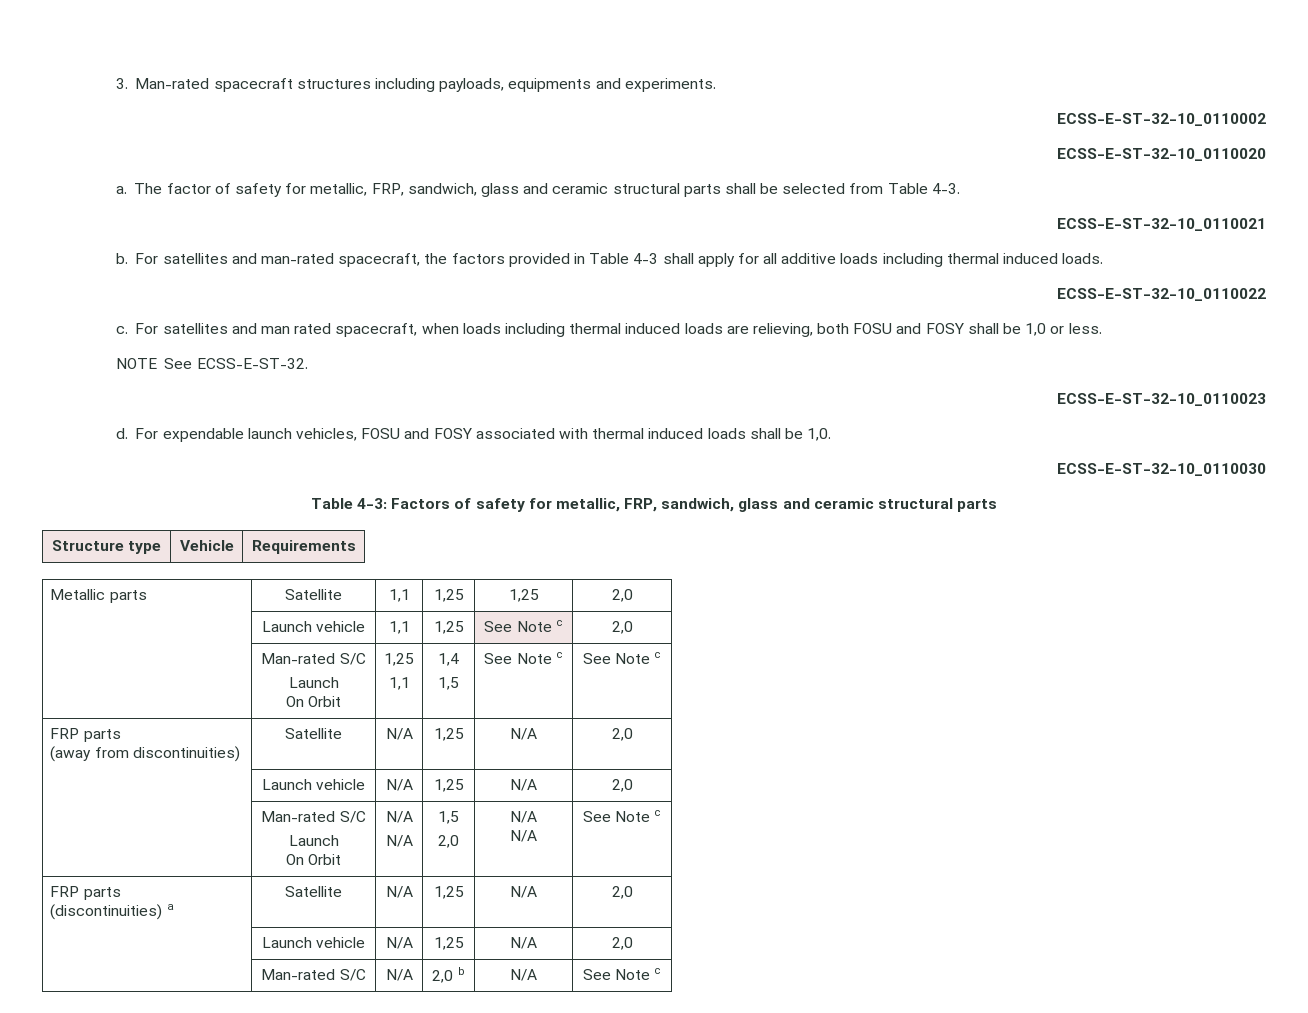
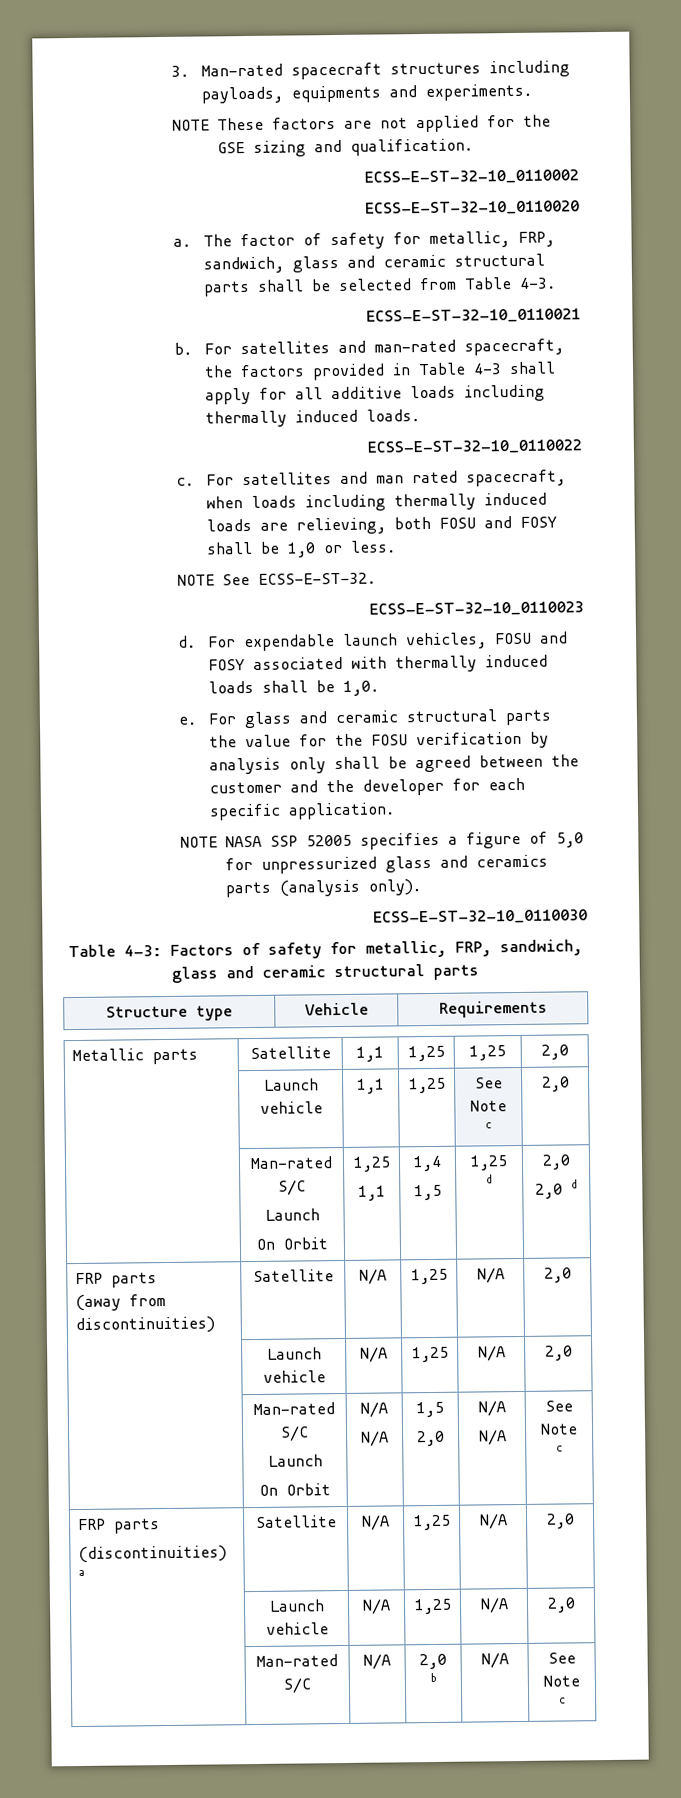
+ NOTE These factors are not applied for the GSE sizing and qualification.
- For satellites and man-rated spacecraft, the factors provided in Table 4-3 shall apply for all additive loads including thermal induced loads.
+ For satellites and man-rated spacecraft, the factors provided in Table 4-3 shall apply for all additive loads including thermally induced loads.
- For satellites and man rated spacecraft, when loads including thermal induced loads are relieving, both FOSU and FOSY shall be 1,0 or less.
+ For satellites and man rated spacecraft, when loads including thermally induced loads are relieving, both FOSU and FOSY shall be 1,0 or less.
- For expendable launch vehicles, FOSU and FOSY associated with thermal induced loads shall be 1,0.
+ For expendable launch vehicles, FOSU and FOSY associated with thermally induced loads shall be 1,0.
+ e. For glass and ceramic structural parts the value for the FOSU verification by analysis only shall be agreed between the customer and the developer for each specific application.
+ NOTE NASA SSP 52005 specifies a figure of 5,0 for unpressurized glass and ceramics parts (analysis only).
  | Launch vehicle | 1,1 | 1,25 | See Note c | 2,0
  | Man-rated S/C
  Launch
  On Orbit | 1,25
  1,1 | 1,4
- 1,5 | See Note c | See Note c
+ 1,5 | 1,25 d | 2,0
+ 2,0 d

